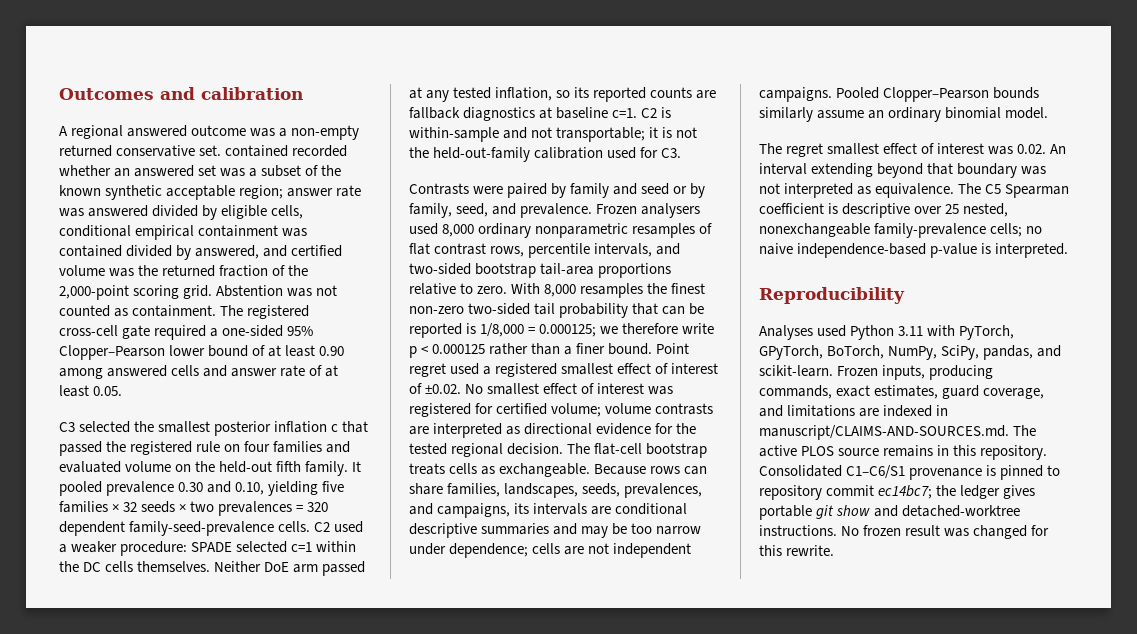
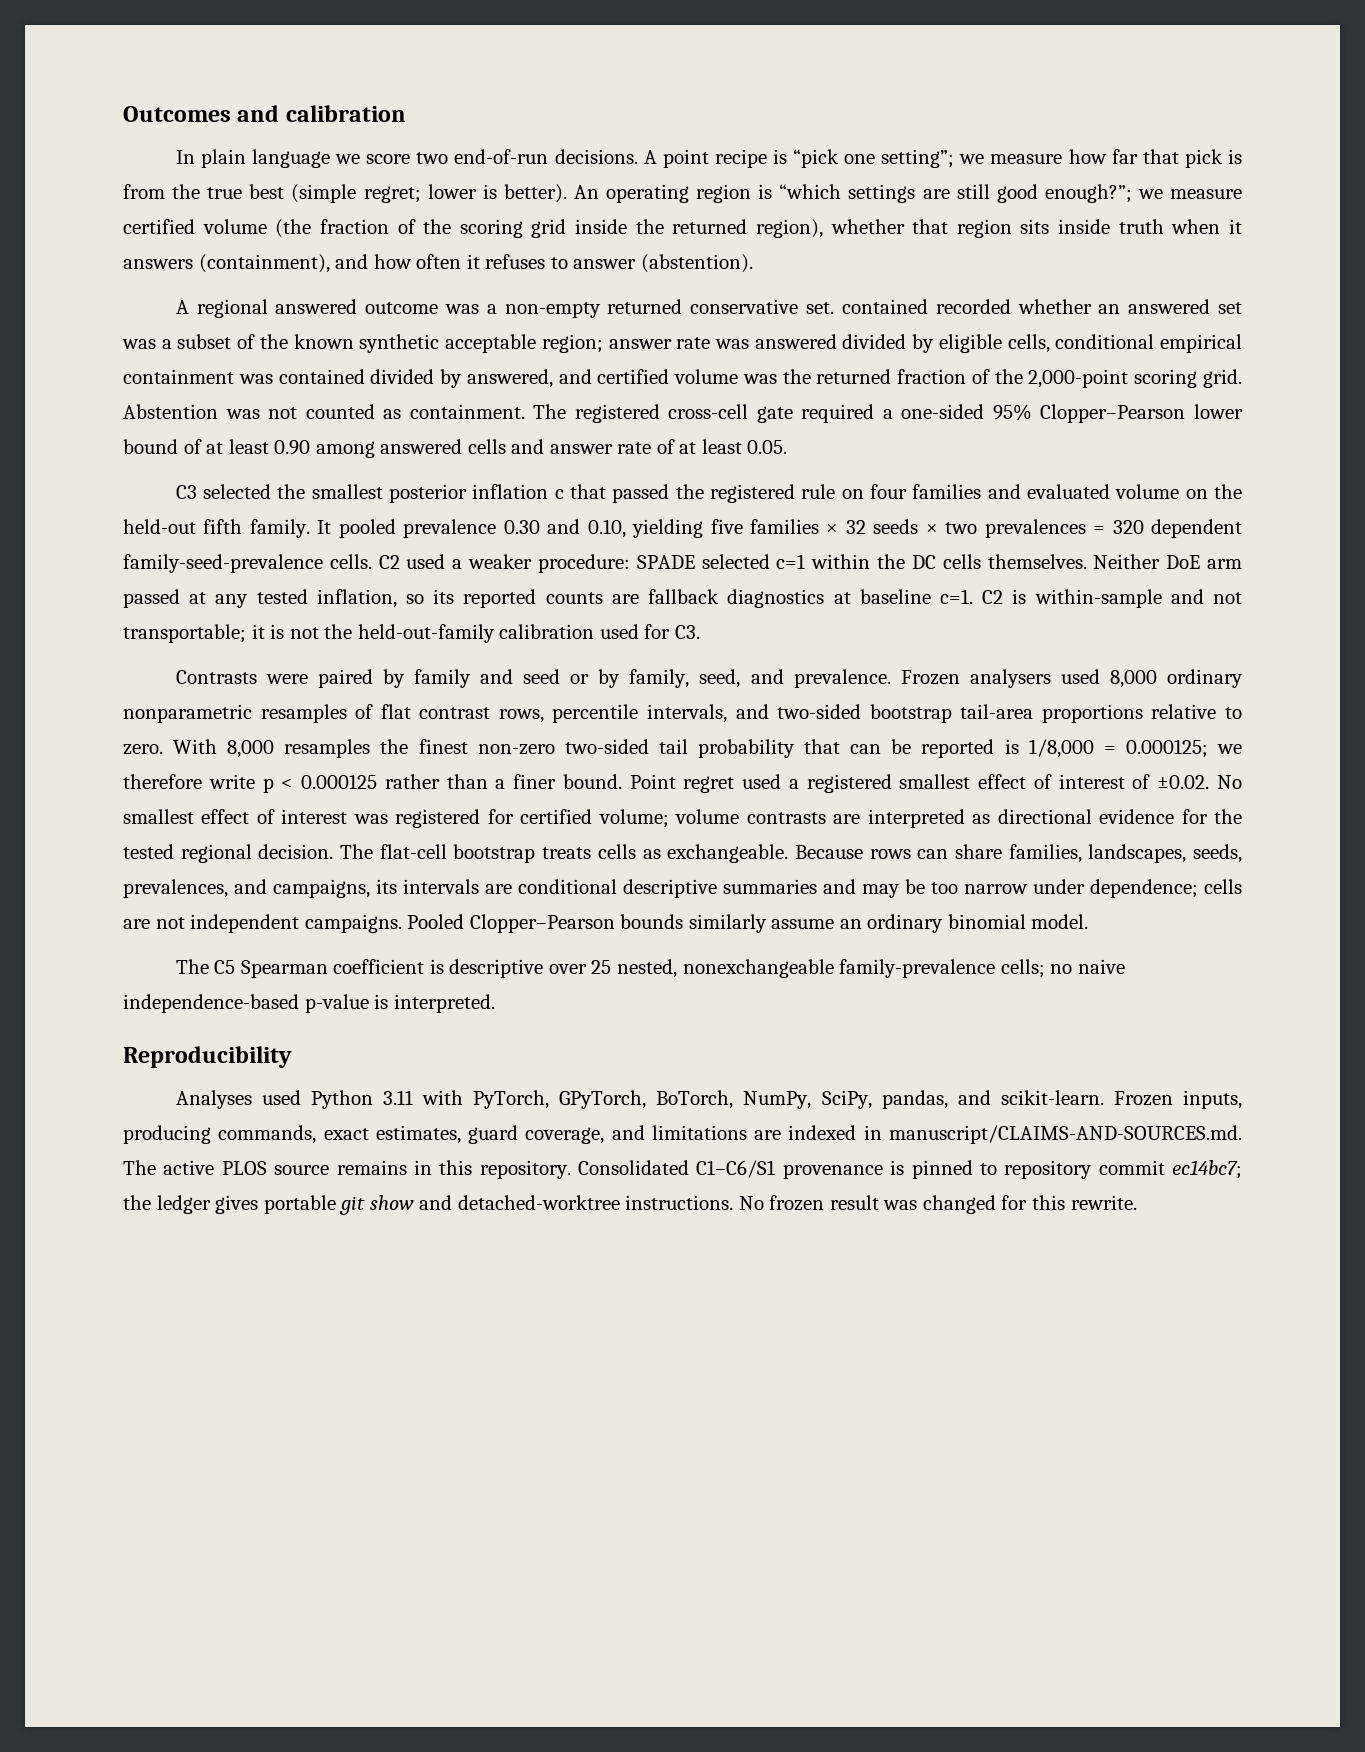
+ In plain language we score two end-of-run decisions. A point recipe is “pick one setting”; we measure how far that pick is from the true best (simple regret; lower is better). An operating region is “which settings are still good enough?”; we measure certified volume (the fraction of the scoring grid inside the returned region), whether that region sits inside truth when it answers (containment), and how often it refuses to answer (abstention).
- The regret smallest effect of interest was 0.02. An interval extending beyond that boundary was not interpreted as equivalence. The C5 Spearman coefficient is descriptive over 25 nested, nonexchangeable family-prevalence cells; no naive independence-based p-value is interpreted.
+ The C5 Spearman coefficient is descriptive over 25 nested, nonexchangeable family-prevalence cells; no naive independence-based p-value is interpreted.

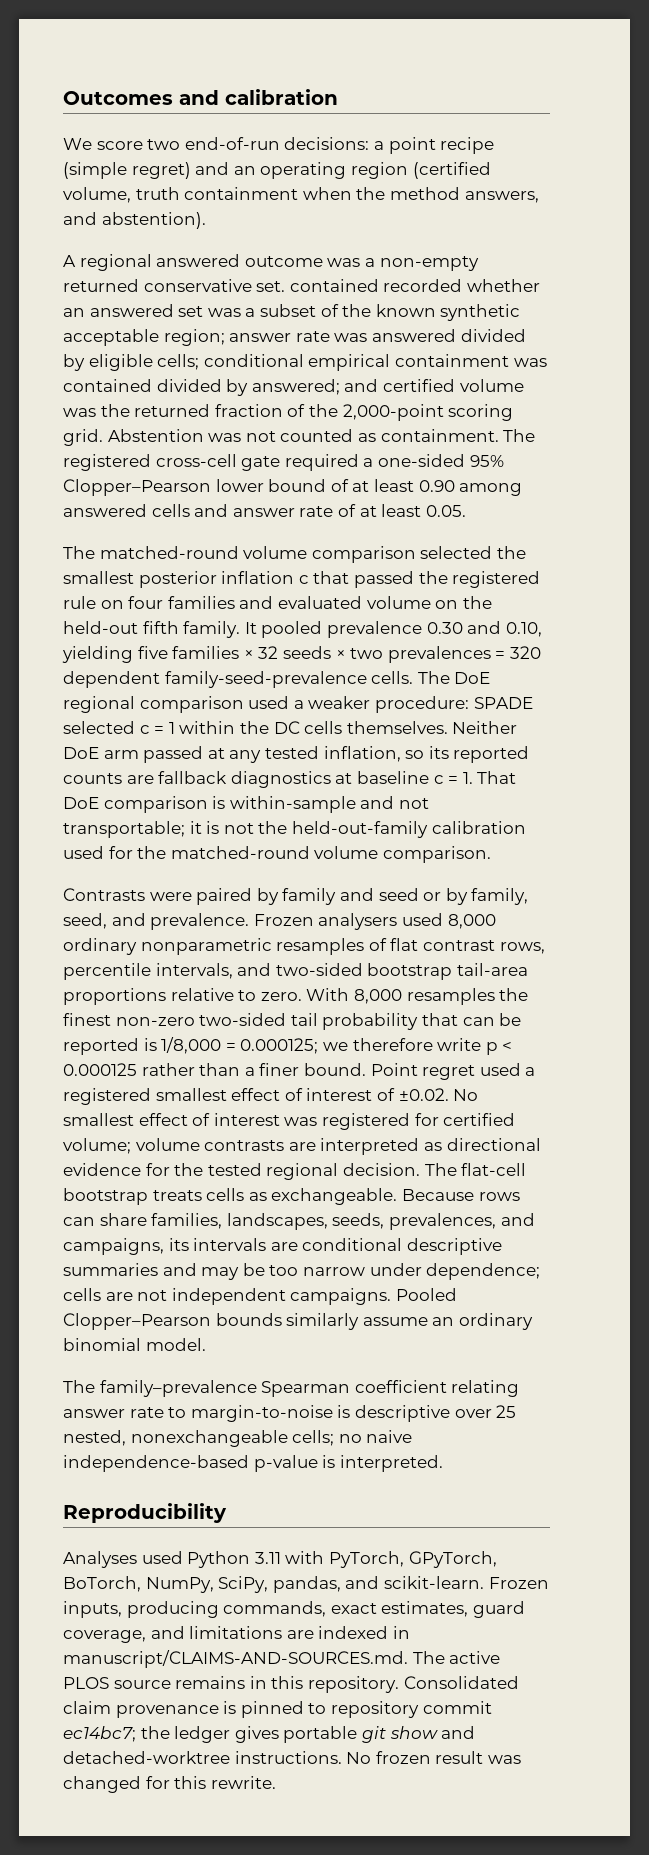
- In plain language we score two end-of-run decisions. A point recipe is “pick one setting”; we measure how far that pick is from the true best (simple regret; lower is better). An operating region is “which settings are still good enough?”; we measure certified volume (the fraction of the scoring grid inside the returned region), whether that region sits inside truth when it answers (containment), and how often it refuses to answer (abstention).
+ We score two end-of-run decisions: a point recipe (simple regret) and an operating region (certified volume, truth containment when the method answers, and abstention).
- A regional answered outcome was a non-empty returned conservative set. contained recorded whether an answered set was a subset of the known synthetic acceptable region; answer rate was answered divided by eligible cells, conditional empirical containment was contained divided by answered, and certified volume was the returned fraction of the 2,000-point scoring grid.
+ A regional answered outcome was a non-empty returned conservative set. contained recorded whether an answered set was a subset of the known synthetic acceptable region; answer rate was answered divided by eligible cells; conditional empirical containment was contained divided by answered; and certified volume was the returned fraction of the 2,000-point scoring grid.
- C3 selected the smallest posterior inflation c that passed the registered rule on four families and evaluated volume on the held-out fifth family.
+ The matched-round volume comparison selected the smallest posterior inflation c that passed the registered rule on four families and evaluated volume on the held-out fifth family.
- C2 used a weaker procedure: SPADE selected c=1 within the DC cells themselves.
+ The DoE regional comparison used a weaker procedure: SPADE selected c = 1 within the DC cells themselves.
- Neither DoE arm passed at any tested inflation, so its reported counts are fallback diagnostics at baseline c=1. C2 is within-sample and not transportable; it is not the held-out-family calibration used for C3.
+ Neither DoE arm passed at any tested inflation, so its reported counts are fallback diagnostics at baseline c = 1. That DoE comparison is within-sample and not transportable; it is not the held-out-family calibration used for the matched-round volume comparison.
- The C5 Spearman coefficient is descriptive over 25 nested, nonexchangeable family-prevalence cells; no naive independence-based p-value is interpreted.
+ The family–prevalence Spearman coefficient relating answer rate to margin-to-noise is descriptive over 25 nested, nonexchangeable cells; no naive independence-based p-value is interpreted.
- Consolidated C1–C6/S1 provenance is pinned to repository commit ec14bc7; the ledger gives portable git show and detached-worktree instructions.
+ Consolidated claim provenance is pinned to repository commit ec14bc7; the ledger gives portable git show and detached-worktree instructions.

